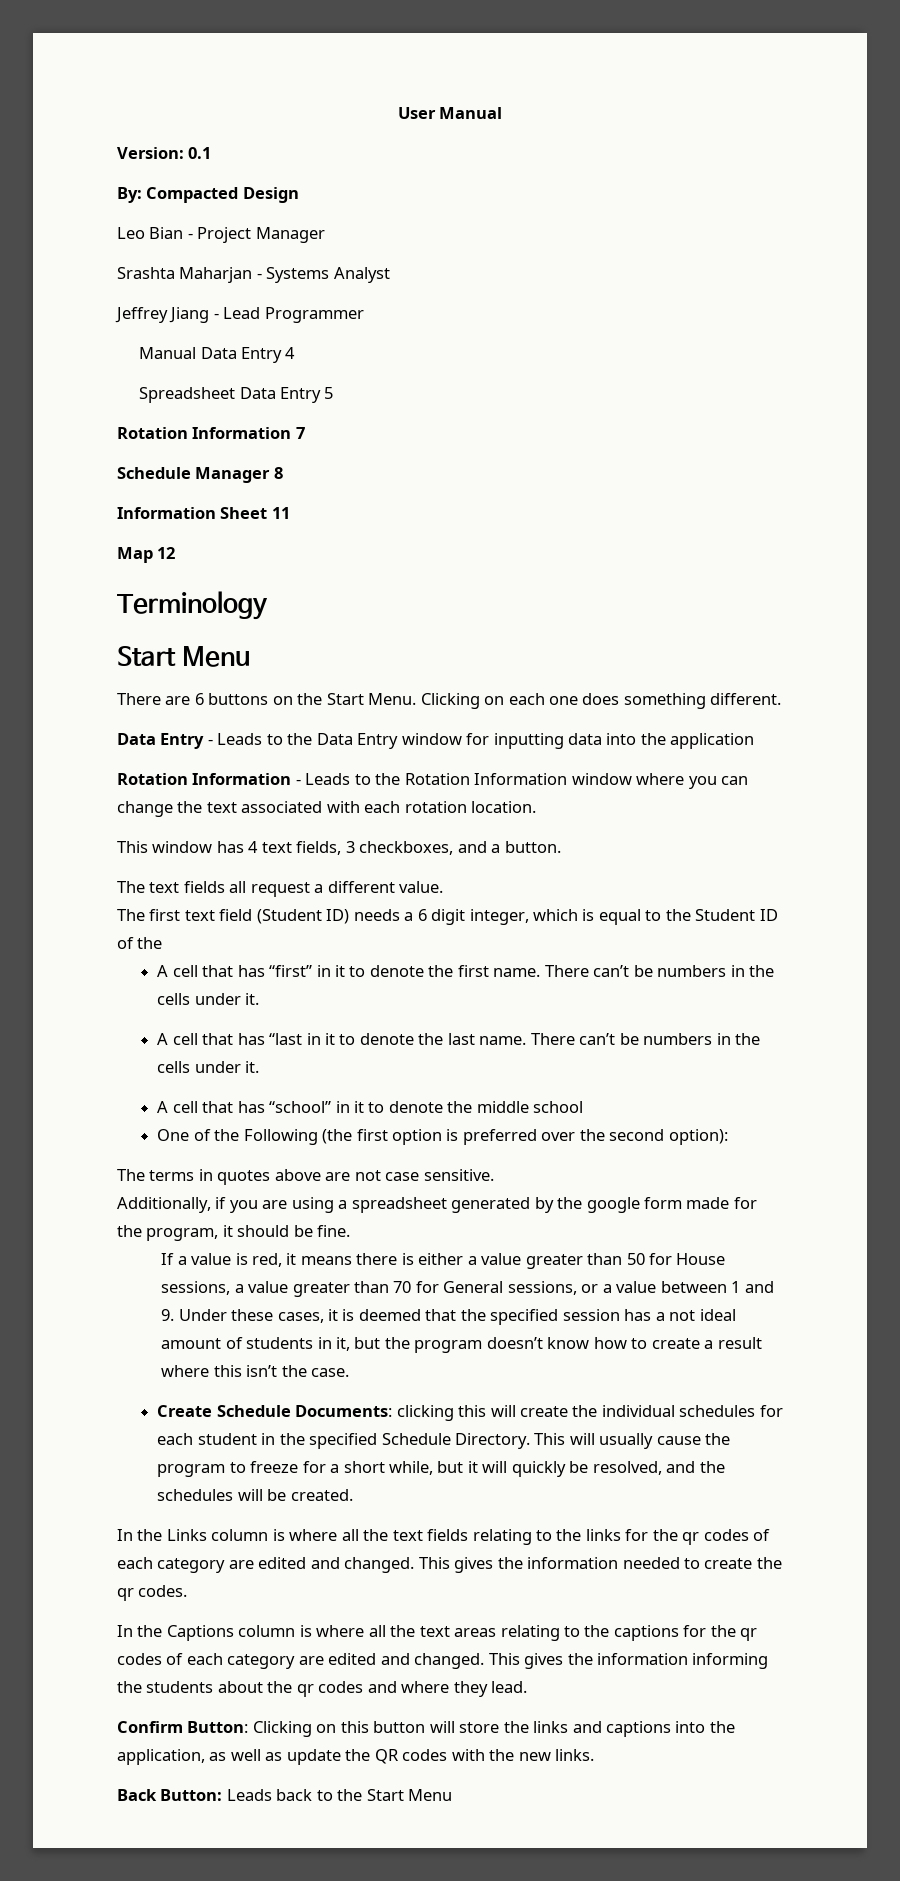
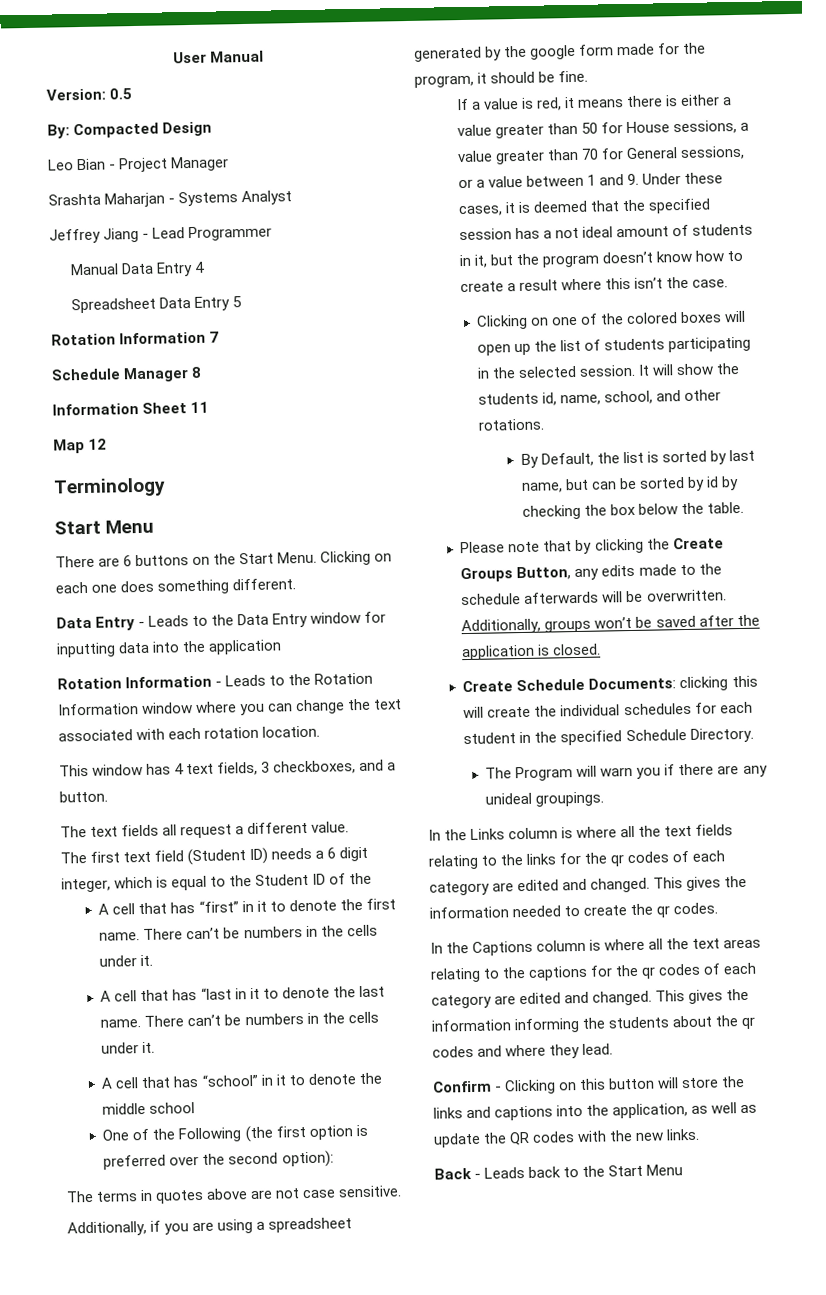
- Version: 0.1
+ Version: 0.5
+ Clicking on one of the colored boxes will open up the list of students participating in the selected session. It will show the students id, name, school, and other rotations.
+ By Default, the list is sorted by last name, but can be sorted by id by checking the box below the table.
+ Please note that by clicking the Create Groups Button, any edits made to the schedule afterwards will be overwritten. Additionally, groups won’t be saved after the application is closed.
- Create Schedule Documents: clicking this will create the individual schedules for each student in the specified Schedule Directory. This will usually cause the program to freeze for a short while, but it will quickly be resolved, and the schedules will be created.
+ Create Schedule Documents: clicking this will create the individual schedules for each student in the specified Schedule Directory.
+ The Program will warn you if there are any unideal groupings.
- Confirm Button: Clicking on this button will store the links and captions into the application, as well as update the QR codes with the new links.
+ Confirm - Clicking on this button will store the links and captions into the application, as well as update the QR codes with the new links.
- Back Button: Leads back to the Start Menu
+ Back - Leads back to the Start Menu

